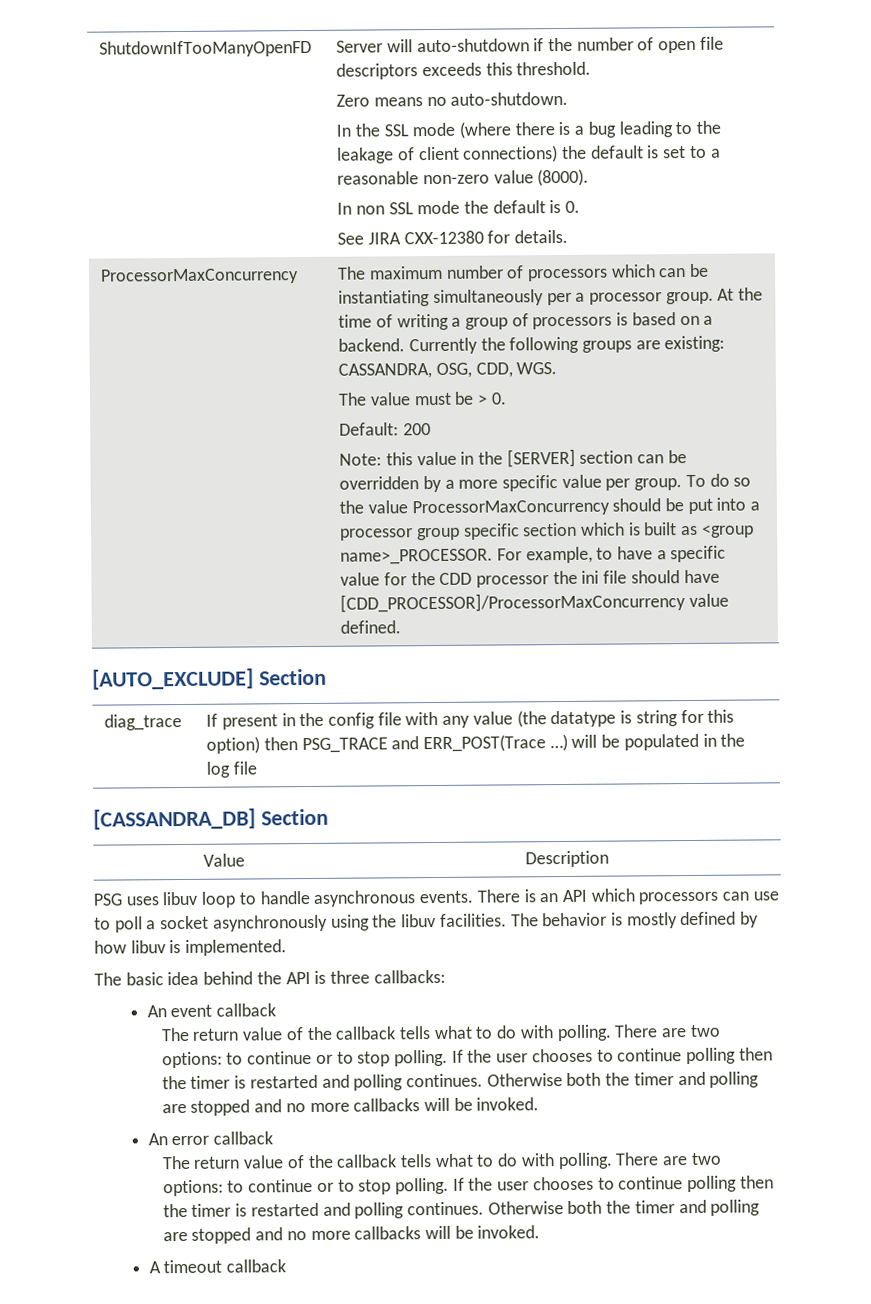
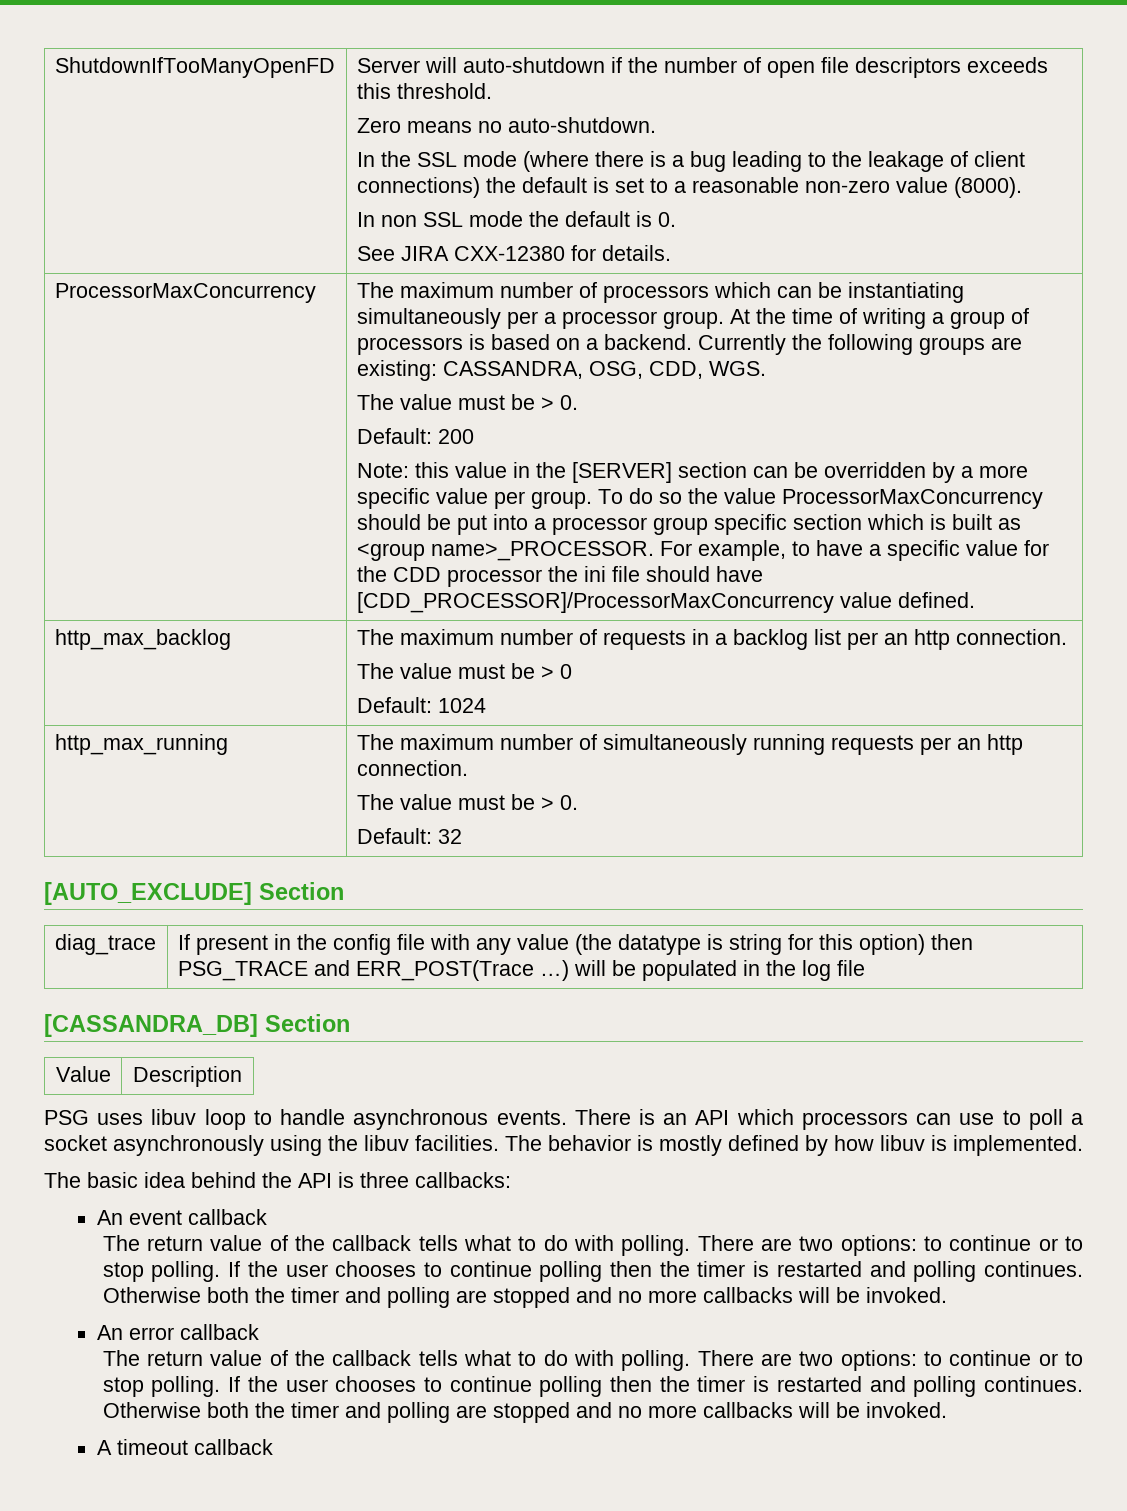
+ http_max_backlog | The maximum number of requests in a backlog list per an http connection.
+ The value must be > 0
+ Default: 1024
+ http_max_running | The maximum number of simultaneously running requests per an http connection.
+ The value must be > 0.
+ Default: 32

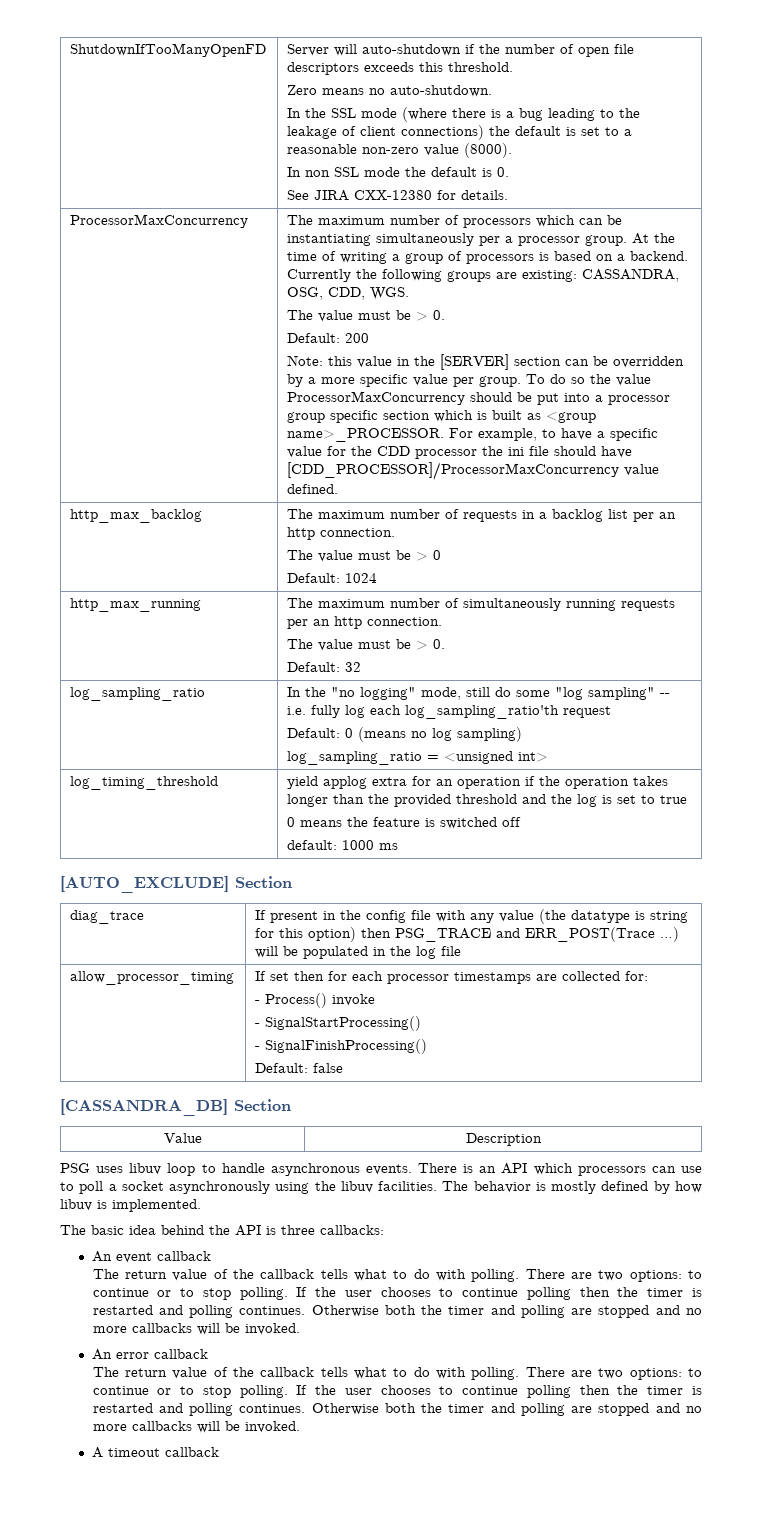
+ log_sampling_ratio | In the "no logging" mode, still do some "log sampling" -- i.e. fully log each log_sampling_ratio'th request
+ Default: 0 (means no log sampling)
+ log_sampling_ratio = <unsigned int>
+ log_timing_threshold | yield applog extra for an operation if the operation takes longer than the provided threshold and the log is set to true
+ 0 means the feature is switched off
+ default: 1000 ms
+ allow_processor_timing | If set then for each processor timestamps are collected for:
+ - Process() invoke
+ - SignalStartProcessing()
+ - SignalFinishProcessing()
+ Default: false

